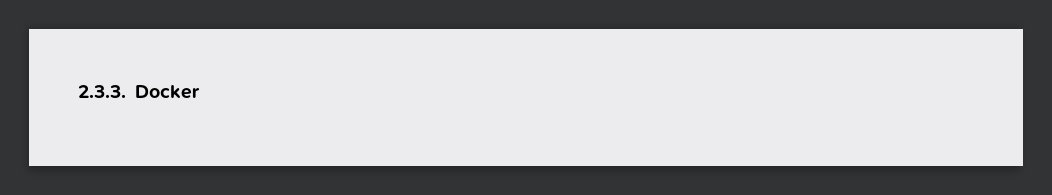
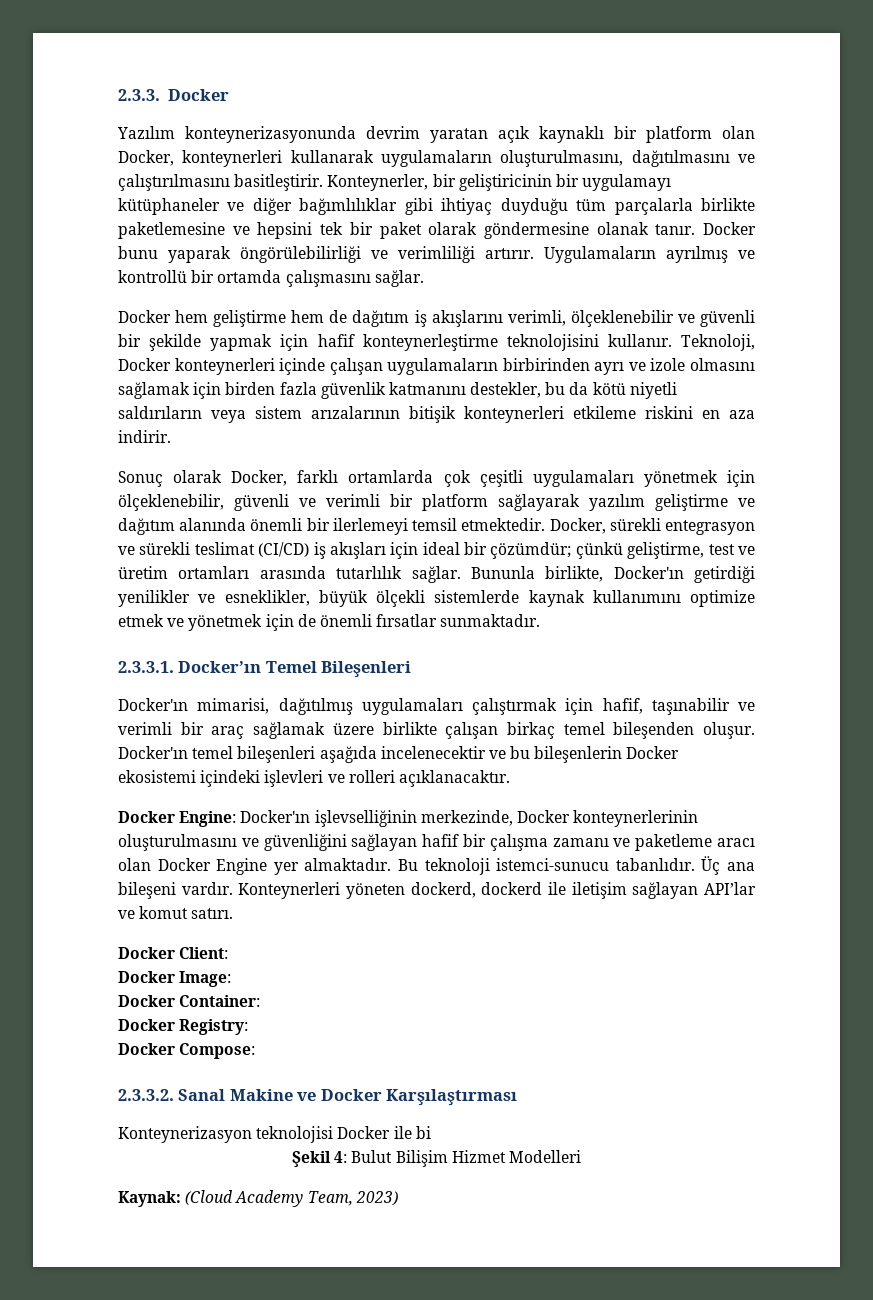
+ Yazılım konteynerizasyonunda devrim yaratan açık kaynaklı bir platform olan Docker, konteynerleri kullanarak uygulamaların oluşturulmasını, dağıtılmasını ve çalıştırılmasını basitleştirir. Konteynerler, bir geliştiricinin bir uygulamayı kütüphaneler ve diğer bağımlılıklar gibi ihtiyaç duyduğu tüm parçalarla birlikte paketlemesine ve hepsini tek bir paket olarak göndermesine olanak tanır. Docker bunu yaparak öngörülebilirliği ve verimliliği artırır. Uygulamaların ayrılmış ve kontrollü bir ortamda çalışmasını sağlar.
+ Docker hem geliştirme hem de dağıtım iş akışlarını verimli, ölçeklenebilir ve güvenli bir şekilde yapmak için hafif konteynerleştirme teknolojisini kullanır. Teknoloji, Docker konteynerleri içinde çalışan uygulamaların birbirinden ayrı ve izole olmasını sağlamak için birden fazla güvenlik katmanını destekler, bu da kötü niyetli saldırıların veya sistem arızalarının bitişik konteynerleri etkileme riskini en aza indirir.
+ Sonuç olarak Docker, farklı ortamlarda çok çeşitli uygulamaları yönetmek için ölçeklenebilir, güvenli ve verimli bir platform sağlayarak yazılım geliştirme ve dağıtım alanında önemli bir ilerlemeyi temsil etmektedir. Docker, sürekli entegrasyon ve sürekli teslimat (CI/CD) iş akışları için ideal bir çözümdür; çünkü geliştirme, test ve üretim ortamları arasında tutarlılık sağlar. Bununla birlikte, Docker'ın getirdiği yenilikler ve esneklikler, büyük ölçekli sistemlerde kaynak kullanımını optimize etmek ve yönetmek için de önemli fırsatlar sunmaktadır.
+ 2.3.3.1. Docker’ın Temel Bileşenleri
+ Docker'ın mimarisi, dağıtılmış uygulamaları çalıştırmak için hafif, taşınabilir ve verimli bir araç sağlamak üzere birlikte çalışan birkaç temel bileşenden oluşur. Docker'ın temel bileşenleri aşağıda incelenecektir ve bu bileşenlerin Docker ekosistemi içindeki işlevleri ve rolleri açıklanacaktır.
+ Docker Engine: Docker'ın işlevselliğinin merkezinde, Docker konteynerlerinin oluşturulmasını ve güvenliğini sağlayan hafif bir çalışma zamanı ve paketleme aracı olan Docker Engine yer almaktadır. Bu teknoloji istemci-sunucu tabanlıdır. Üç ana bileşeni vardır. Konteynerleri yöneten dockerd, dockerd ile iletişim sağlayan API’lar ve komut satırı.
+ Docker Client:
+ Docker Image:
+ Docker Container:
+ Docker Registry:
+ Docker Compose:
+ 2.3.3.2. Sanal Makine ve Docker Karşılaştırması
+ Konteynerizasyon teknolojisi Docker ile bi
+ Şekil 4: Bulut Bilişim Hizmet Modelleri
+ Kaynak: (Cloud Academy Team, 2023)

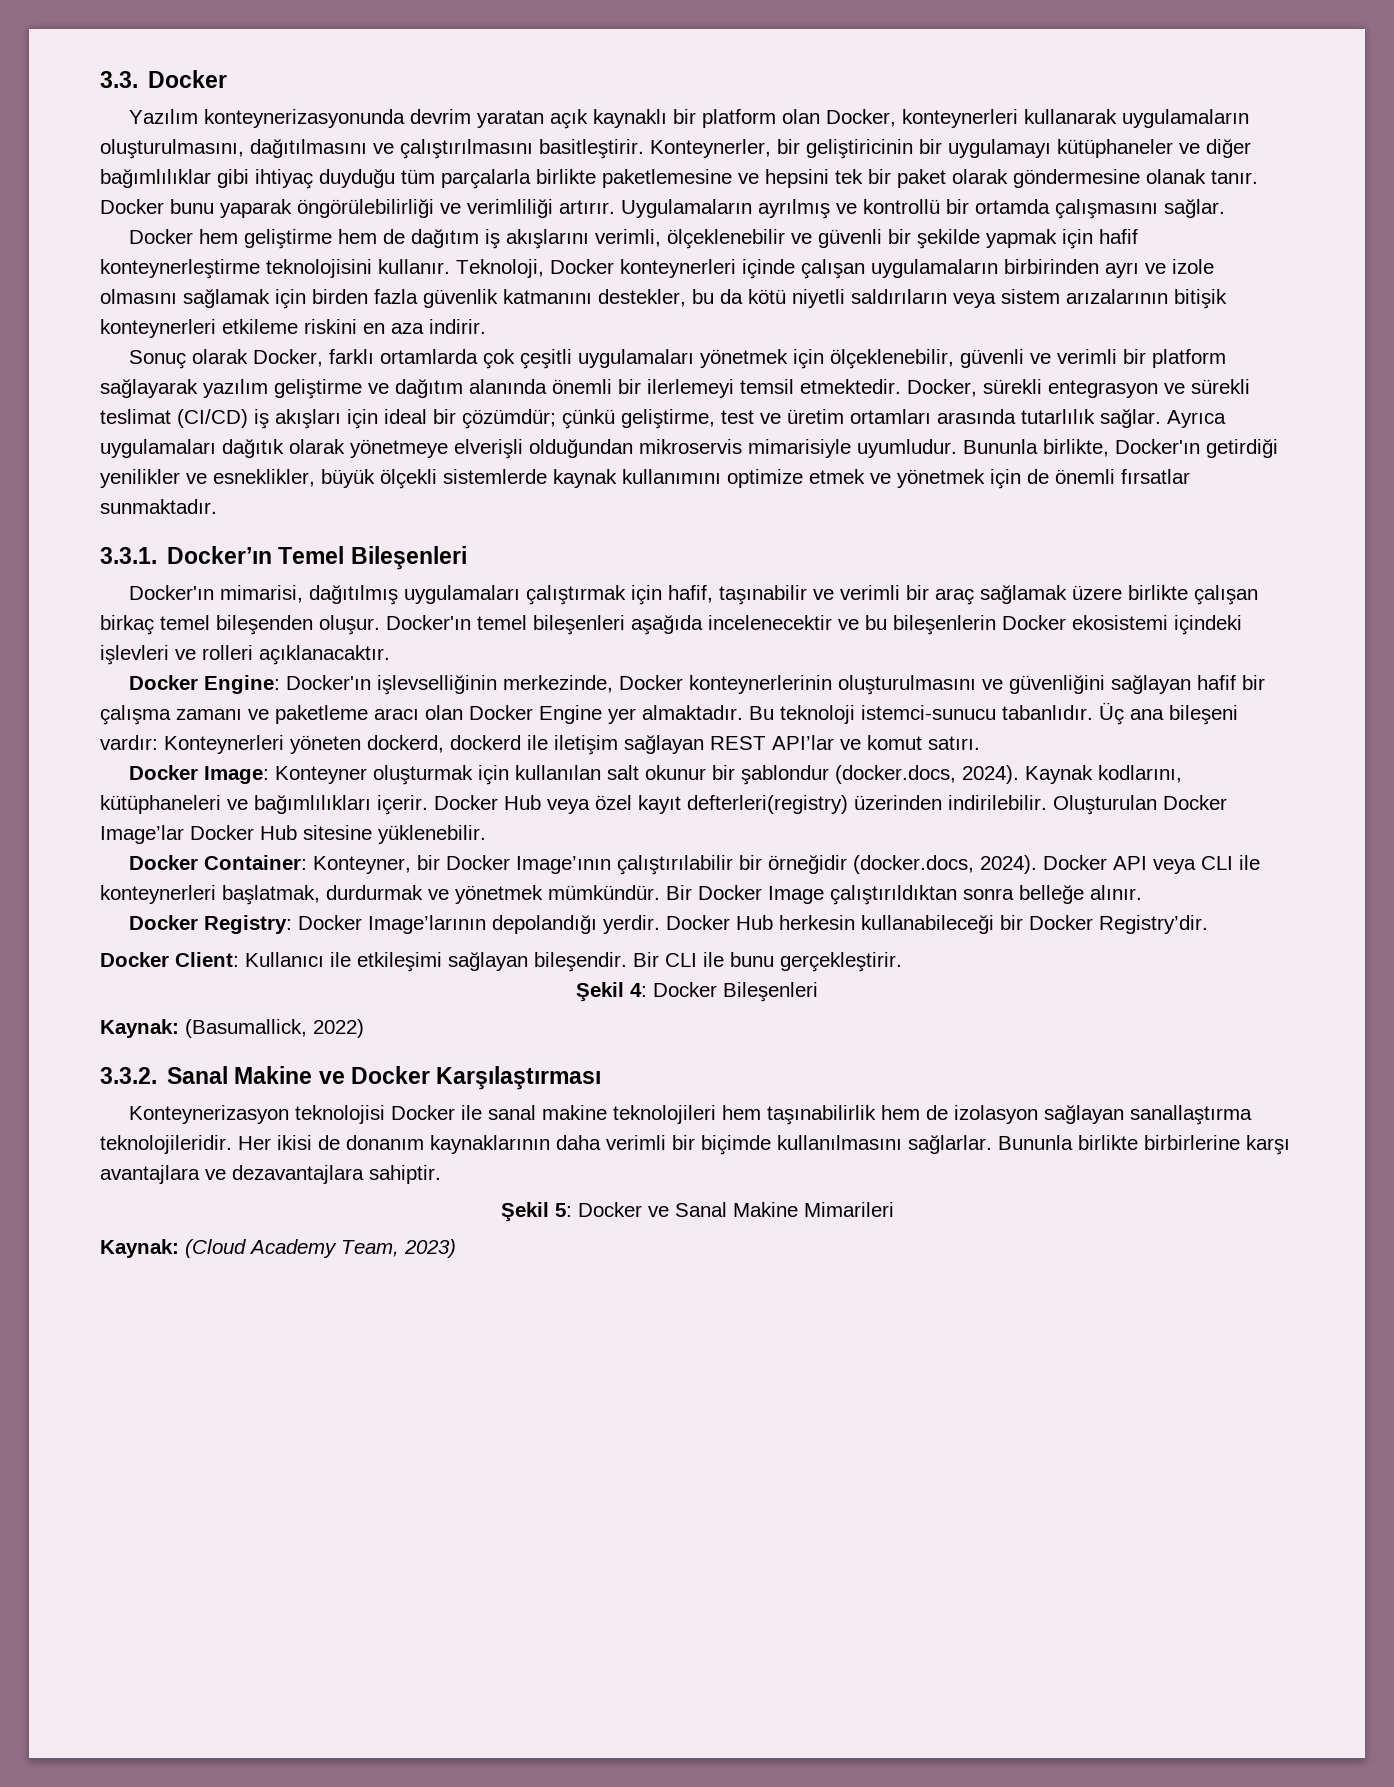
- 2.3.3. Docker
+ 3.3. Docker
+ Ayrıca uygulamaları dağıtık olarak yönetmeye elverişli olduğundan mikroservis mimarisiyle uyumludur.
- 2.3.3.1. Docker’ın Temel Bileşenleri
+ 3.3.1. Docker’ın Temel Bileşenleri
- Üç ana bileşeni vardır. Konteynerleri yöneten dockerd, dockerd ile iletişim sağlayan API’lar ve komut satırı.
+ Üç ana bileşeni vardır: Konteynerleri yöneten dockerd, dockerd ile iletişim sağlayan REST API’lar ve komut satırı.
- Docker Client:
- Docker Image:
- Docker Container:
- Docker Registry:
- Docker Compose:
- 2.3.3.2. Sanal Makine ve Docker Karşılaştırması
+ Docker Image: Konteyner oluşturmak için kullanılan salt okunur bir şablondur (docker.docs, 2024). Kaynak kodlarını, kütüphaneleri ve bağımlılıkları içerir. Docker Hub veya özel kayıt defterleri(registry) üzerinden indirilebilir. Oluşturulan Docker Image’lar Docker Hub sitesine yüklenebilir.
+ Docker Container: Konteyner, bir Docker Image’ının çalıştırılabilir bir örneğidir (docker.docs, 2024). Docker API veya CLI ile konteynerleri başlatmak, durdurmak ve yönetmek mümkündür. Bir Docker Image çalıştırıldıktan sonra belleğe alınır.
+ Docker Registry: Docker Image’larının depolandığı yerdir. Docker Hub herkesin kullanabileceği bir Docker Registry’dir.
+ Docker Client: Kullanıcı ile etkileşimi sağlayan bileşendir. Bir CLI ile bunu gerçekleştirir.
+ Şekil 4: Docker Bileşenleri
+ Kaynak: (Basumallick, 2022)
+ 3.3.2. Sanal Makine ve Docker Karşılaştırması
- Konteynerizasyon teknolojisi Docker ile bi
- Şekil 4: Bulut Bilişim Hizmet Modelleri
+ Konteynerizasyon teknolojisi Docker ile sanal makine teknolojileri hem taşınabilirlik hem de izolasyon sağlayan sanallaştırma teknolojileridir. Her ikisi de donanım kaynaklarının daha verimli bir biçimde kullanılmasını sağlarlar. Bununla birlikte birbirlerine karşı avantajlara ve dezavantajlara sahiptir.
+ Şekil 5: Docker ve Sanal Makine Mimarileri

